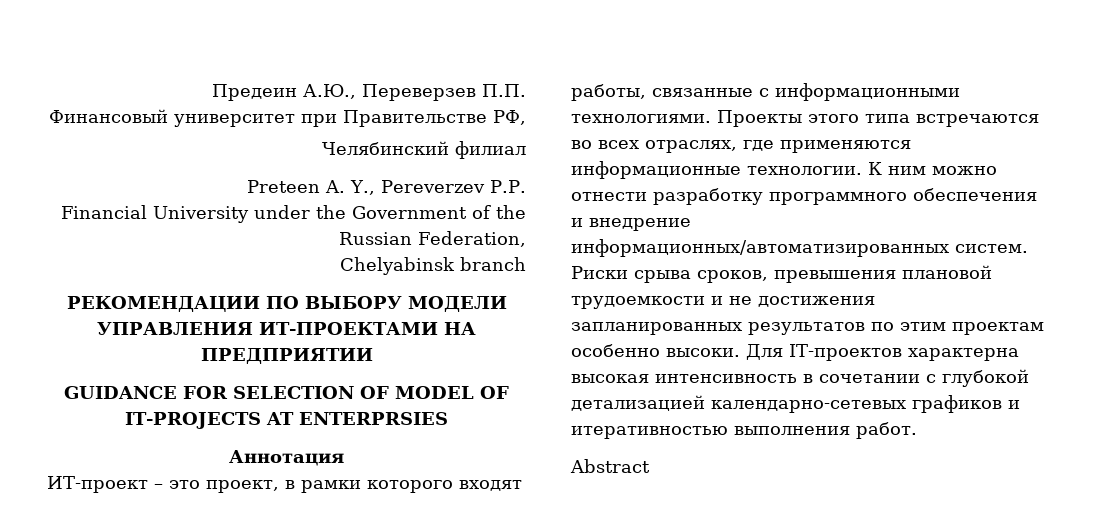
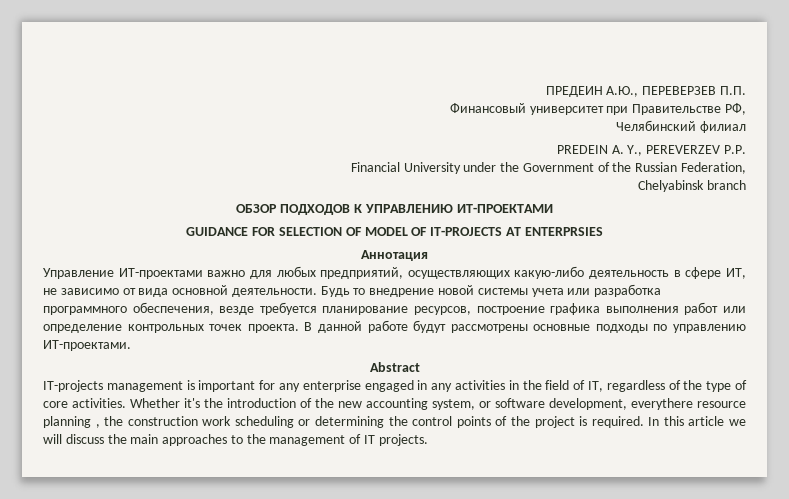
- Предеин А.Ю., Переверзев П.П.
+ ПРЕДЕИН А.Ю., ПЕРЕВЕРЗЕВ П.П.
- Preteen A. Y., Pereverzev P.P.
+ PREDEIN A. Y., PEREVERZEV P.P.
- РЕКОМЕНДАЦИИ ПО ВЫБОРУ МОДЕЛИ УПРАВЛЕНИЯ ИТ-ПРОЕКТАМИ НА ПРЕДПРИЯТИИ
+ ОБЗОР ПОДХОДОВ К УПРАВЛЕНИЮ ИТ-ПРОЕКТАМИ
- ИТ-проект – это проект, в рамки которого входят работы, связанные с информационными технологиями. Проекты этого типа встречаются во всех отраслях, где применяются информационные технологии. К ним можно отнести разработку программного обеспечения и внедрение информационных/автоматизированных систем. Риски срыва сроков, превышения плановой трудоемкости и не достижения запланированных результатов по этим проектам особенно высоки. Для IT-проектов характерна высокая интенсивность в сочетании с глубокой детализацией календарно-сетевых графиков и итеративностью выполнения работ.
+ Управление ИТ-проектами важно для любых предприятий, осуществляющих какую-либо деятельность в сфере ИТ, не зависимо от вида основной деятельности. Будь то внедрение новой системы учета или разработка программного обеспечения, везде требуется планирование ресурсов, построение графика выполнения работ или определение контрольных точек проекта. В данной работе будут рассмотрены основные подходы по управлению ИТ-проектами.
  Abstract
+ IT-projects management is important for any enterprise engaged in any activities in the field of IT, regardless of the type of core activities. Whether it's the introduction of the new accounting system, or software development, everythere resource planning , the construction work scheduling or determining the control points of the project is required. In this article we will discuss the main approaches to the management of IT projects.

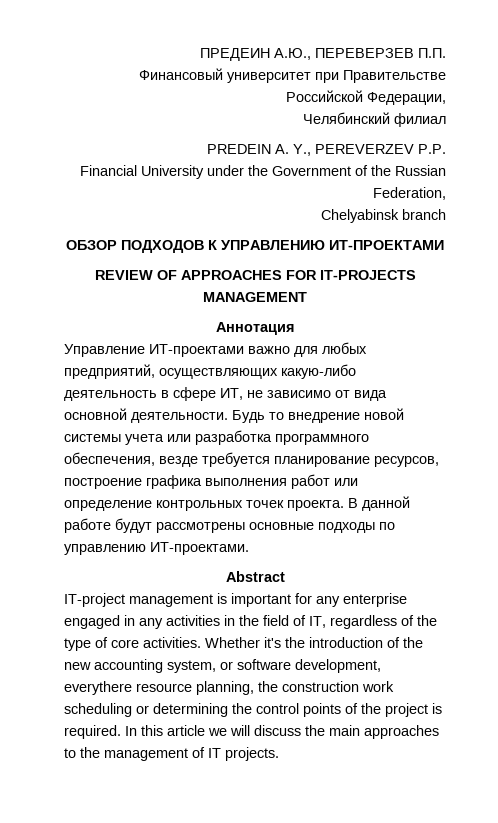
- Финансовый университет при Правительстве РФ,
+ Финансовый университет при Правительстве Российской Федерации,
- GUIDANCE FOR SELECTION OF MODEL OF IT-PROJECTS AT ENTERPRSIES
+ REVIEW OF APPROACHES FOR IT-PROJECTS MANAGEMENT
- IT-projects management is important for any enterprise engaged in any activities in the field of IT, regardless of the type of core activities.
+ IT-project management is important for any enterprise engaged in any activities in the field of IT, regardless of the type of core activities.
- Whether it's the introduction of the new accounting system, or software development, everythere resource planning , the construction work scheduling or determining the control points of the project is required.
+ Whether it's the introduction of the new accounting system, or software development, everythere resource planning, the construction work scheduling or determining the control points of the project is required.

